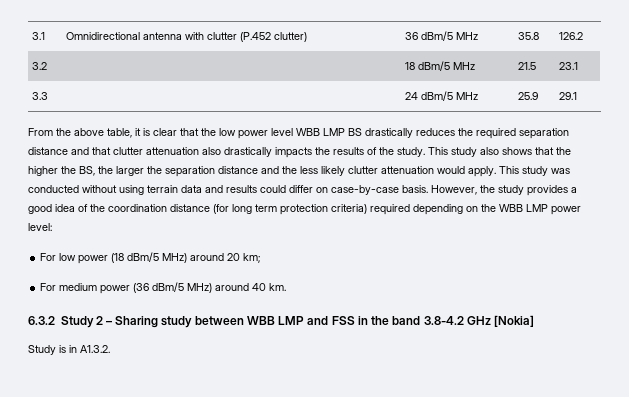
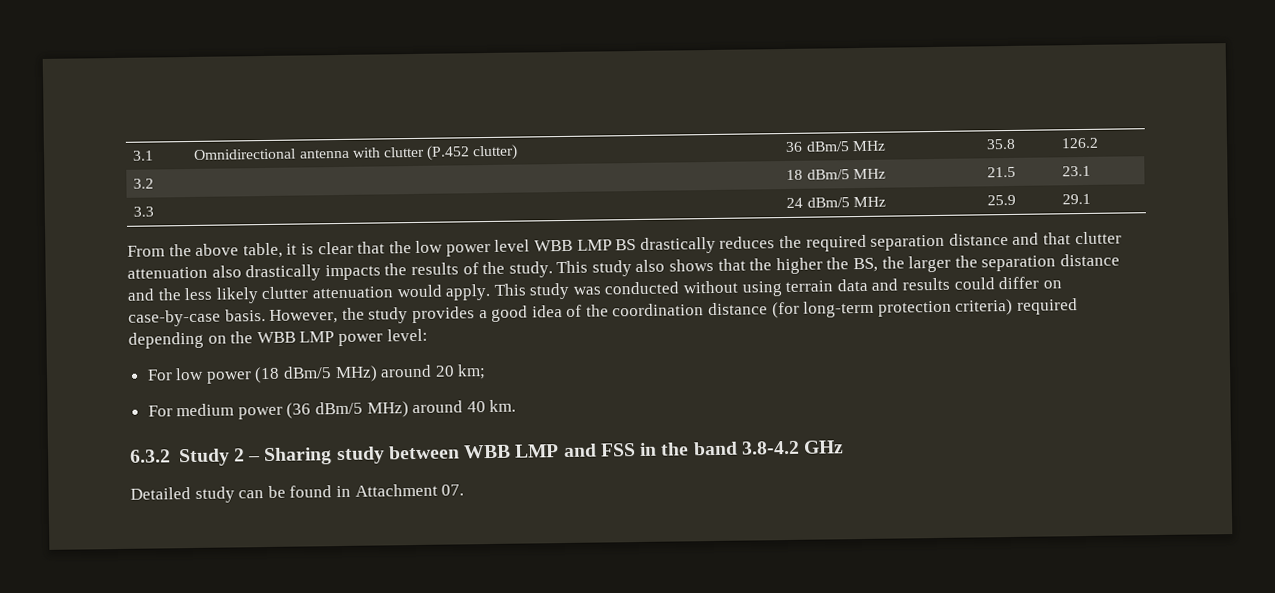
- However, the study provides a good idea of the coordination distance (for long term protection criteria) required depending on the WBB LMP power level:
+ However, the study provides a good idea of the coordination distance (for long-term protection criteria) required depending on the WBB LMP power level:
- 6.3.2 Study 2 – Sharing study between WBB LMP and FSS in the band 3.8-4.2 GHz [Nokia]
- Study is in A1.3.2.
+ 6.3.2 Study 2 – Sharing study between WBB LMP and FSS in the band 3.8-4.2 GHz
+ Detailed study can be found in Attachment 07.

